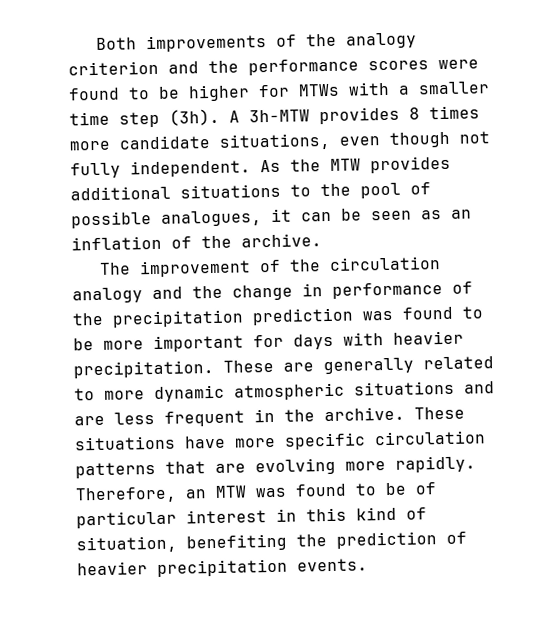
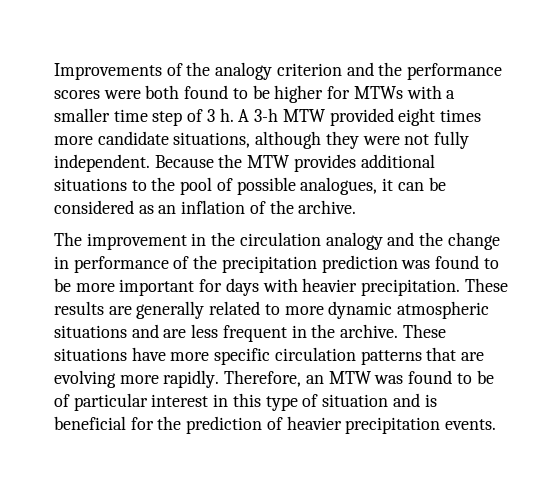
- Both improvements of the analogy criterion and the performance scores were found to be higher for MTWs with a smaller time step (3h). A 3h-MTW provides 8 times more candidate situations, even though not fully independent.
+ Improvements of the analogy criterion and the performance scores were both found to be higher for MTWs with a smaller time step of 3 h. A 3-h MTW provided eight times more candidate situations, although they were not fully independent.
- As the MTW provides additional situations to the pool of possible analogues, it can be seen as an inflation of the archive.
+ Because the MTW provides additional situations to the pool of possible analogues, it can be considered as an inflation of the archive.
- The improvement of the circulation analogy and the change in performance of the precipitation prediction was found to be more important for days with heavier precipitation.
+ The improvement in the circulation analogy and the change in performance of the precipitation prediction was found to be more important for days with heavier precipitation.
- These are generally related to more dynamic atmospheric situations and are less frequent in the archive.
+ These results are generally related to more dynamic atmospheric situations and are less frequent in the archive.
- Therefore, an MTW was found to be of particular interest in this kind of situation, benefiting the prediction of heavier precipitation events.
+ Therefore, an MTW was found to be of particular interest in this type of situation and is beneficial for the prediction of heavier precipitation events.

